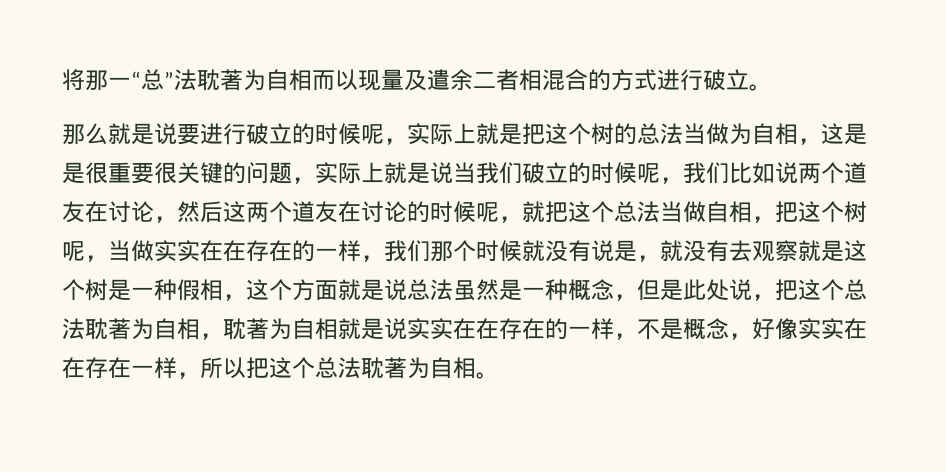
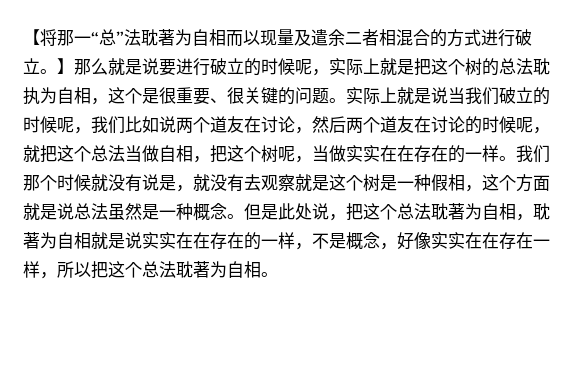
- 将那一“总”法耽著为自相而以现量及遣余二者相混合的方式进行破立。
- 那么就是说要进行破立的时候呢，实际上就是把这个树的总法当做为自相，这是是很重要很关键的问题，实际上就是说当我们破立的时候呢，我们比如说两个道友在讨论，然后这两个道友在讨论的时候呢，就把这个总法当做自相，把这个树呢，当做实实在在存在的一样，我们那个时候就没有说是，就没有去观察就是这个树是一种假相，这个方面就是说总法虽然是一种概念，但是此处说，把这个总法耽著为自相，耽著为自相就是说实实在在存在的一样，不是概念，好像实实在在存在一样，所以把这个总法耽著为自相。
+ 【将那一“总”法耽著为自相而以现量及遣余二者相混合的方式进行破立。】那么就是说要进行破立的时候呢，实际上就是把这个树的总法耽执为自相，这个是很重要、很关键的问题。实际上就是说当我们破立的时候呢，我们比如说两个道友在讨论，然后两个道友在讨论的时候呢，就把这个总法当做自相，把这个树呢，当做实实在在存在的一样。我们那个时候就没有说是，就没有去观察就是这个树是一种假相，这个方面就是说总法虽然是一种概念。但是此处说，把这个总法耽著为自相，耽著为自相就是说实实在在存在的一样，不是概念，好像实实在在存在一样，所以把这个总法耽著为自相。

